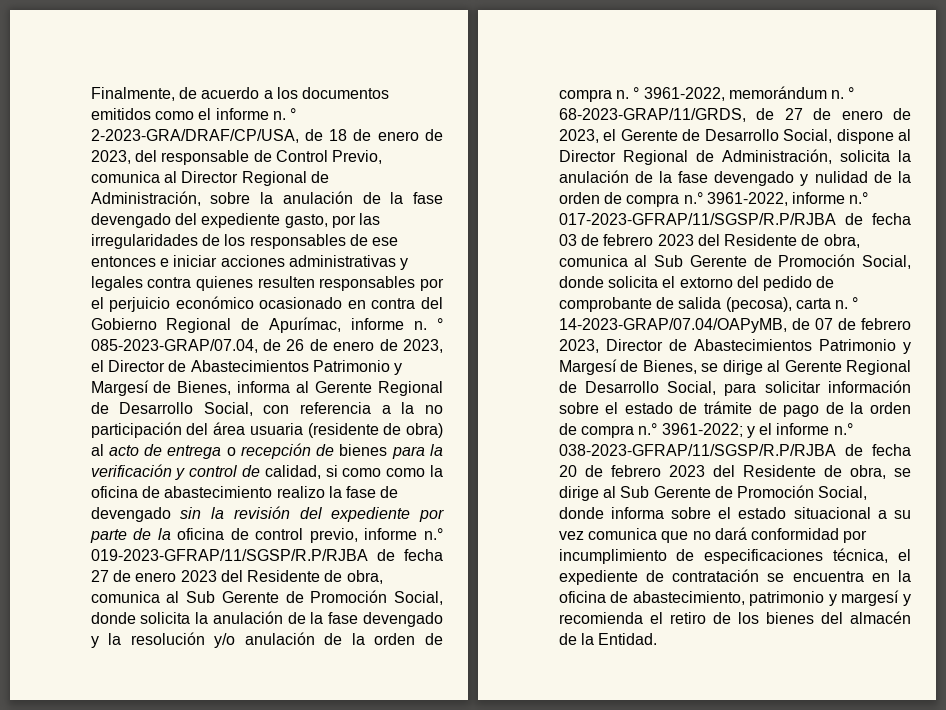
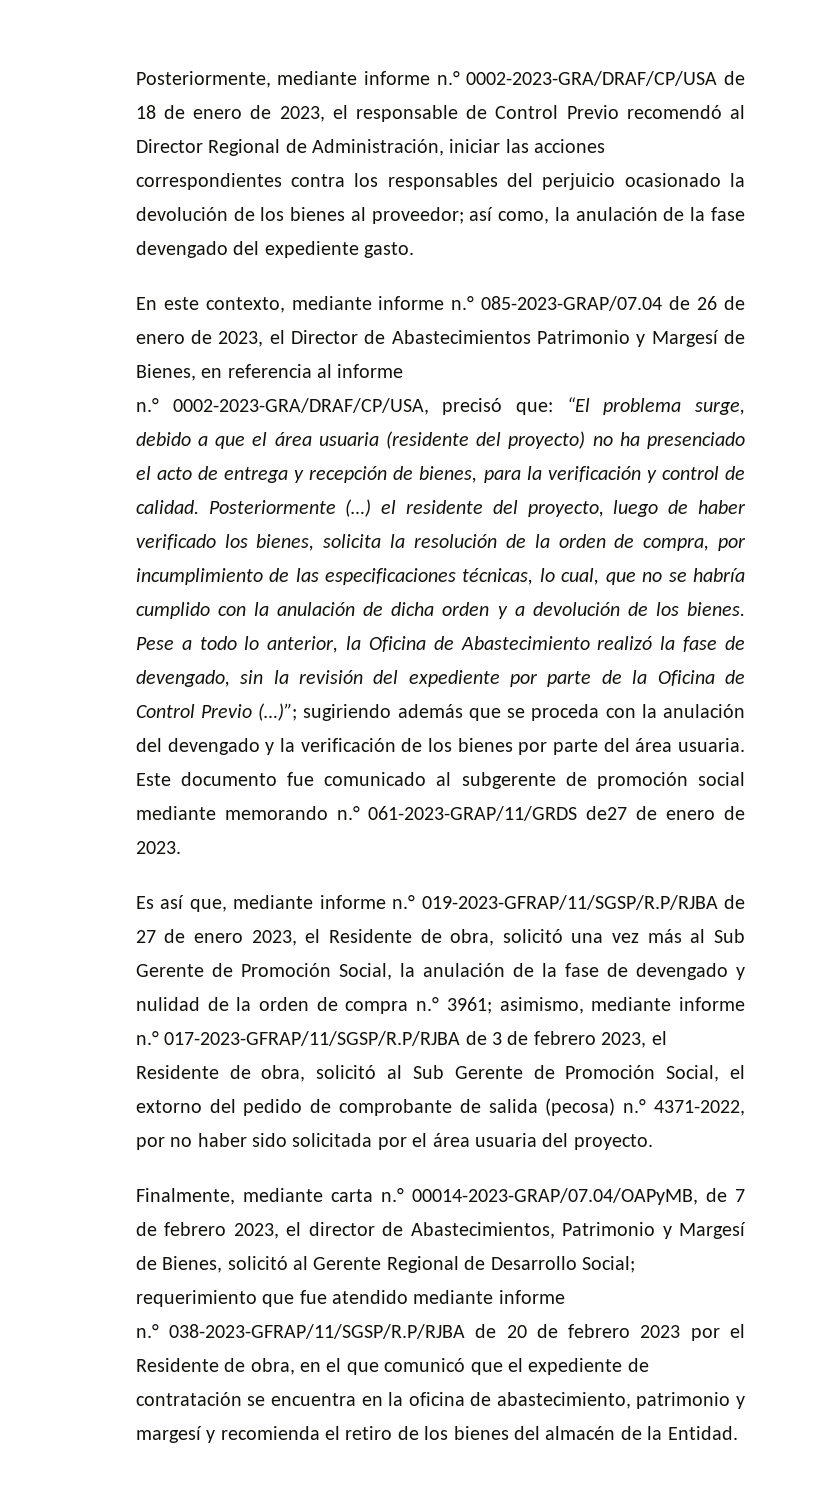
- Finalmente, de acuerdo a los documentos emitidos como el informe n. ° 2-2023-GRA/DRAF/CP/USA, de 18 de enero de 2023, del responsable de Control Previo, comunica al Director Regional de Administración, sobre la anulación de la fase devengado del expediente gasto, por las irregularidades de los responsables de ese entonces e iniciar acciones administrativas y legales contra quienes resulten responsables por el perjuicio económico ocasionado en contra del Gobierno Regional de Apurímac, informe n. ° 085-2023-GRAP/07.04, de 26 de enero de 2023, el Director de Abastecimientos Patrimonio y Margesí de Bienes, informa al Gerente Regional de Desarrollo Social, con referencia a la no participación del área usuaria (residente de obra) al acto de entrega o recepción de bienes para la verificación y control de calidad, si como como la oficina de abastecimiento realizo la fase de devengado sin la revisión del expediente por parte de la oficina de control previo, informe n.° 019-2023-GFRAP/11/SGSP/R.P/RJBA de fecha 27 de enero 2023 del Residente de obra, comunica al Sub Gerente de Promoción Social, donde solicita la anulación de la fase devengado y la resolución y/o anulación de la orden de compra n. ° 3961-2022, memorándum n. ° 68-2023-GRAP/11/GRDS, de 27 de enero de 2023, el Gerente de Desarrollo Social, dispone al Director Regional de Administración, solicita la anulación de la fase devengado y nulidad de la orden de compra n.° 3961-2022, informe n.° 017-2023-GFRAP/11/SGSP/R.P/RJBA de fecha 03 de febrero 2023 del Residente de obra, comunica al Sub Gerente de Promoción Social, donde solicita el extorno del pedido de comprobante de salida (pecosa), carta n. ° 14-2023-GRAP/07.04/OAPyMB, de 07 de febrero 2023, Director de Abastecimientos Patrimonio y Margesí de Bienes, se dirige al Gerente Regional de Desarrollo Social, para solicitar información sobre el estado de trámite de pago de la orden de compra n.° 3961-2022; y el informe n.° 038-2023-GFRAP/11/SGSP/R.P/RJBA de fecha 20 de febrero 2023 del Residente de obra, se dirige al Sub Gerente de Promoción Social, donde informa sobre el estado situacional a su vez comunica que no dará conformidad por incumplimiento de especificaciones técnica, el expediente de contratación se encuentra en la oficina de abastecimiento, patrimonio y margesí y recomienda el retiro de los bienes del almacén de la Entidad.
+ Posteriormente, mediante informe n.° 0002-2023-GRA/DRAF/CP/USA de 18 de enero de 2023, el responsable de Control Previo recomendó al Director Regional de Administración, iniciar las acciones correspondientes contra los responsables del perjuicio ocasionado la devolución de los bienes al proveedor; así como, la anulación de la fase devengado del expediente gasto.
+ En este contexto, mediante informe n.° 085-2023-GRAP/07.04 de 26 de enero de 2023, el Director de Abastecimientos Patrimonio y Margesí de Bienes, en referencia al informe
+ n.° 0002-2023-GRA/DRAF/CP/USA, precisó que: “El problema surge, debido a que el área usuaria (residente del proyecto) no ha presenciado el acto de entrega y recepción de bienes, para la verificación y control de calidad. Posteriormente (…) el residente del proyecto, luego de haber verificado los bienes, solicita la resolución de la orden de compra, por incumplimiento de las especificaciones técnicas, lo cual, que no se habría cumplido con la anulación de dicha orden y a devolución de los bienes. Pese a todo lo anterior, la Oficina de Abastecimiento realizó la fase de devengado, sin la revisión del expediente por parte de la Oficina de Control Previo (…)”; sugiriendo además que se proceda con la anulación del devengado y la verificación de los bienes por parte del área usuaria. Este documento fue comunicado al subgerente de promoción social mediante memorando n.° 061-2023-GRAP/11/GRDS de27 de enero de 2023.
+ Es así que, mediante informe n.° 019-2023-GFRAP/11/SGSP/R.P/RJBA de 27 de enero 2023, el Residente de obra, solicitó una vez más al Sub Gerente de Promoción Social, la anulación de la fase de devengado y nulidad de la orden de compra n.° 3961; asimismo, mediante informe n.° 017-2023-GFRAP/11/SGSP/R.P/RJBA de 3 de febrero 2023, el Residente de obra, solicitó al Sub Gerente de Promoción Social, el extorno del pedido de comprobante de salida (pecosa) n.° 4371-2022, por no haber sido solicitada por el área usuaria del proyecto.
+ Finalmente, mediante carta n.° 00014-2023-GRAP/07.04/OAPyMB, de 7 de febrero 2023, el director de Abastecimientos, Patrimonio y Margesí de Bienes, solicitó al Gerente Regional de Desarrollo Social; requerimiento que fue atendido mediante informe
+ n.° 038-2023-GFRAP/11/SGSP/R.P/RJBA de 20 de febrero 2023 por el Residente de obra, en el que comunicó que el expediente de contratación se encuentra en la oficina de abastecimiento, patrimonio y margesí y recomienda el retiro de los bienes del almacén de la Entidad.

